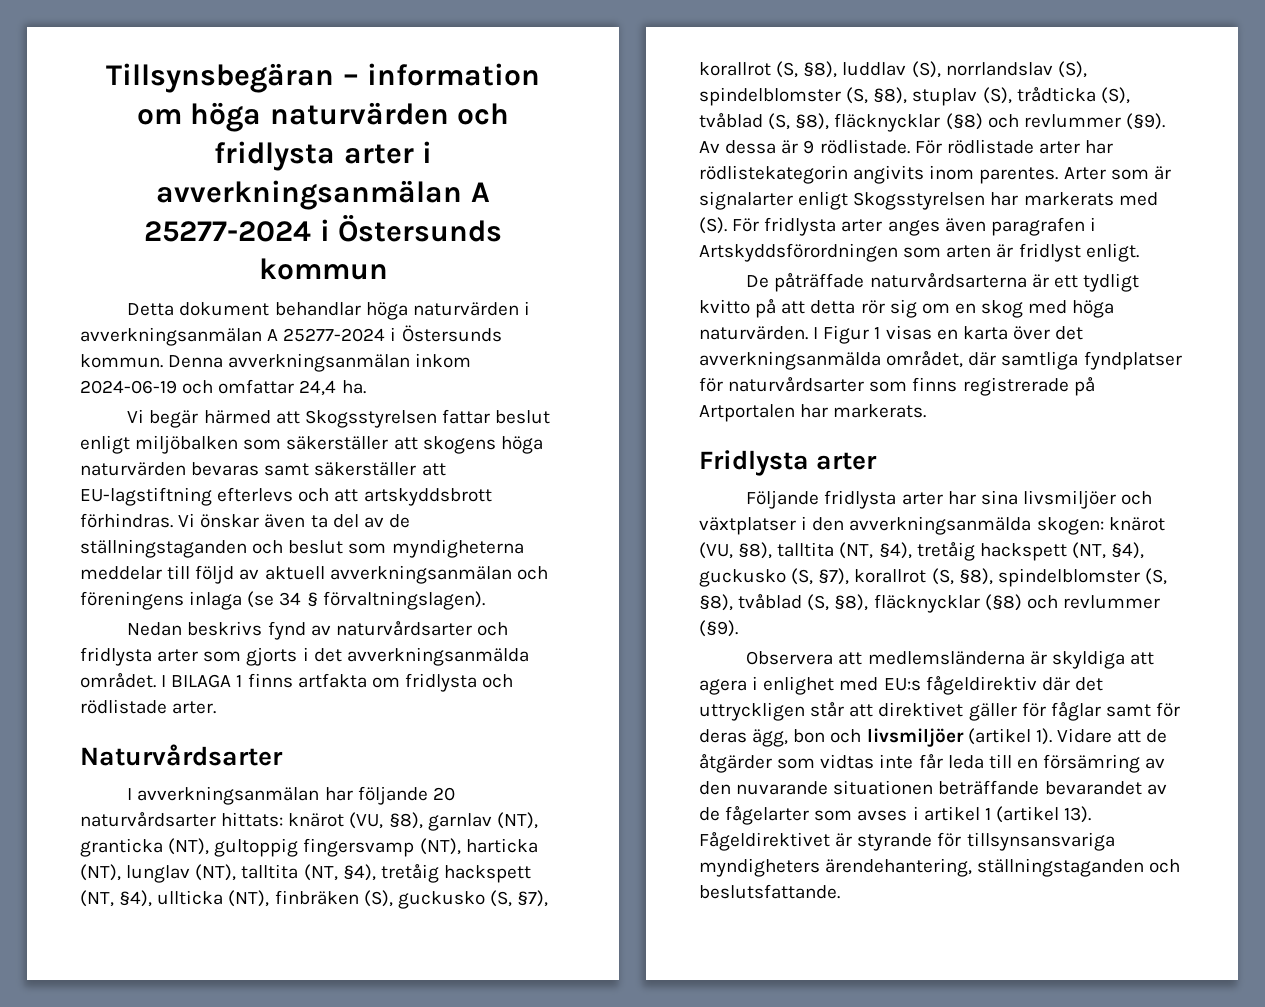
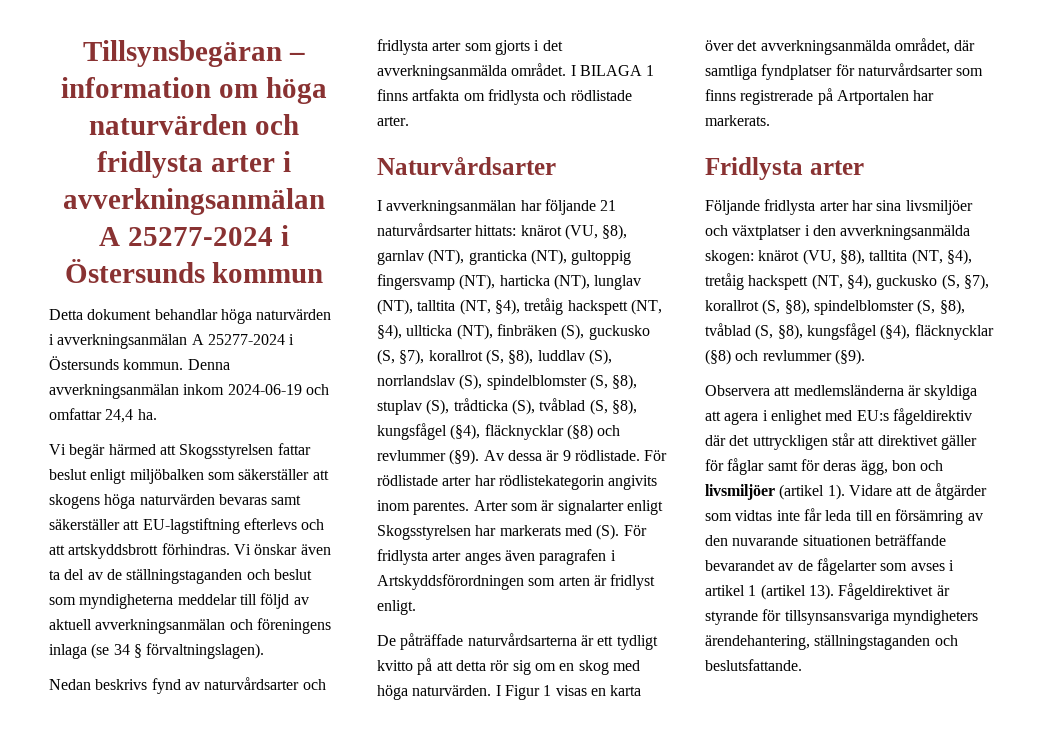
- I avverkningsanmälan har följande 20 naturvårdsarter hittats: knärot (VU, §8), garnlav (NT), granticka (NT), gultoppig fingersvamp (NT), harticka (NT), lunglav (NT), talltita (NT, §4), tretåig hackspett (NT, §4), ullticka (NT), finbräken (S), guckusko (S, §7), korallrot (S, §8), luddlav (S), norrlandslav (S), spindelblomster (S, §8), stuplav (S), trådticka (S), tvåblad (S, §8), fläcknycklar (§8) och revlummer (§9).
+ I avverkningsanmälan har följande 21 naturvårdsarter hittats: knärot (VU, §8), garnlav (NT), granticka (NT), gultoppig fingersvamp (NT), harticka (NT), lunglav (NT), talltita (NT, §4), tretåig hackspett (NT, §4), ullticka (NT), finbräken (S), guckusko (S, §7), korallrot (S, §8), luddlav (S), norrlandslav (S), spindelblomster (S, §8), stuplav (S), trådticka (S), tvåblad (S, §8), kungsfågel (§4), fläcknycklar (§8) och revlummer (§9).
- Följande fridlysta arter har sina livsmiljöer och växtplatser i den avverkningsanmälda skogen: knärot (VU, §8), talltita (NT, §4), tretåig hackspett (NT, §4), guckusko (S, §7), korallrot (S, §8), spindelblomster (S, §8), tvåblad (S, §8), fläcknycklar (§8) och revlummer (§9).
+ Följande fridlysta arter har sina livsmiljöer och växtplatser i den avverkningsanmälda skogen: knärot (VU, §8), talltita (NT, §4), tretåig hackspett (NT, §4), guckusko (S, §7), korallrot (S, §8), spindelblomster (S, §8), tvåblad (S, §8), kungsfågel (§4), fläcknycklar (§8) och revlummer (§9).

